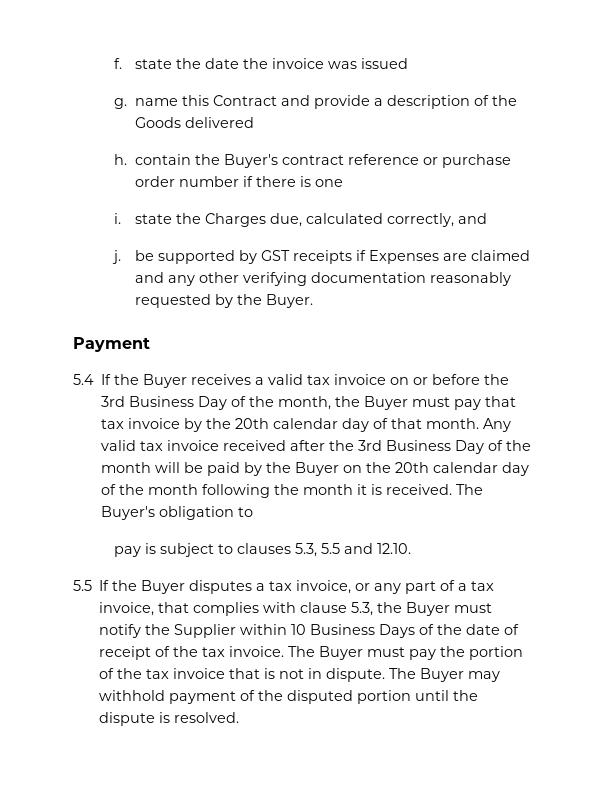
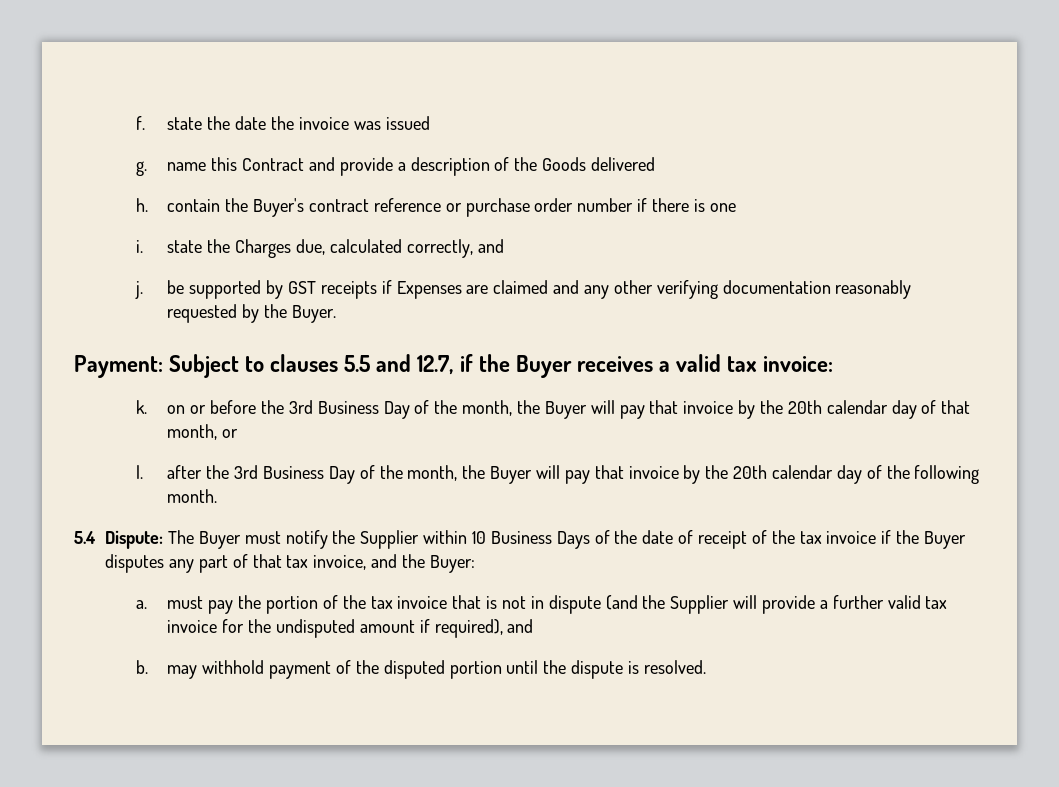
- Payment
- 5.4 If the Buyer receives a valid tax invoice on or before the 3rd Business Day of the month, the Buyer must pay that tax invoice by the 20th calendar day of that month. Any valid tax invoice received after the 3rd Business Day of the month will be paid by the Buyer on the 20th calendar day of the month following the month it is received. The Buyer's obligation to
- pay is subject to clauses 5.3, 5.5 and 12.10.
- 5.5 If the Buyer disputes a tax invoice, or any part of a tax invoice, that complies with clause 5.3, the Buyer must notify the Supplier within 10 Business Days of the date of receipt of the tax invoice. The Buyer must pay the portion of the tax invoice that is not in dispute. The Buyer may withhold payment of the disputed portion until the dispute is resolved.
+ Payment: Subject to clauses 5.5 and 12.7, if the Buyer receives a valid tax invoice:
+ k. on or before the 3rd Business Day of the month, the Buyer will pay that invoice by the 20th calendar day of that month, or
+ l. after the 3rd Business Day of the month, the Buyer will pay that invoice by the 20th calendar day of the following month.
+ 5.4 Dispute: The Buyer must notify the Supplier within 10 Business Days of the date of receipt of the tax invoice if the Buyer disputes any part of that tax invoice, and the Buyer:
+ a. must pay the portion of the tax invoice that is not in dispute (and the Supplier will provide a further valid tax invoice for the undisputed amount if required), and
+ b. may withhold payment of the disputed portion until the dispute is resolved.

